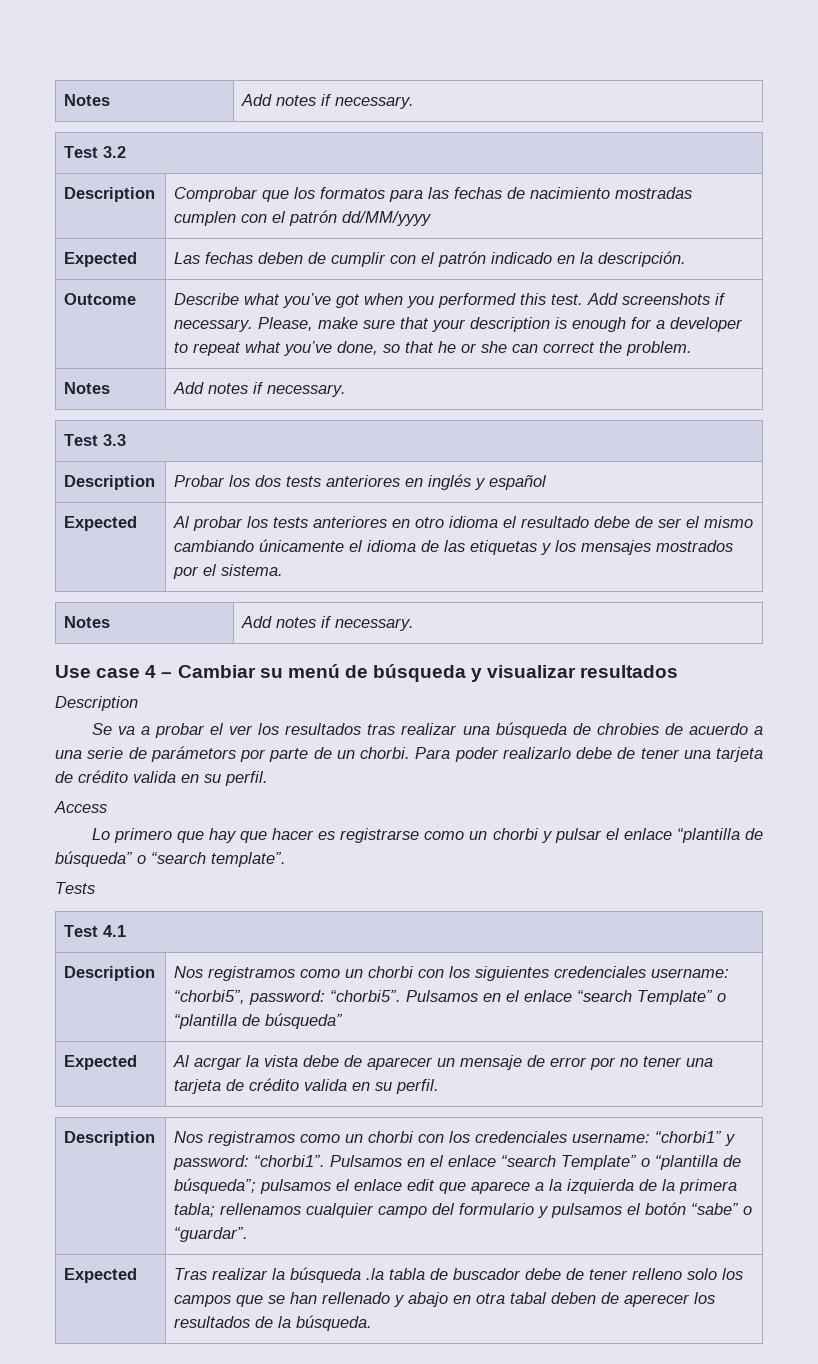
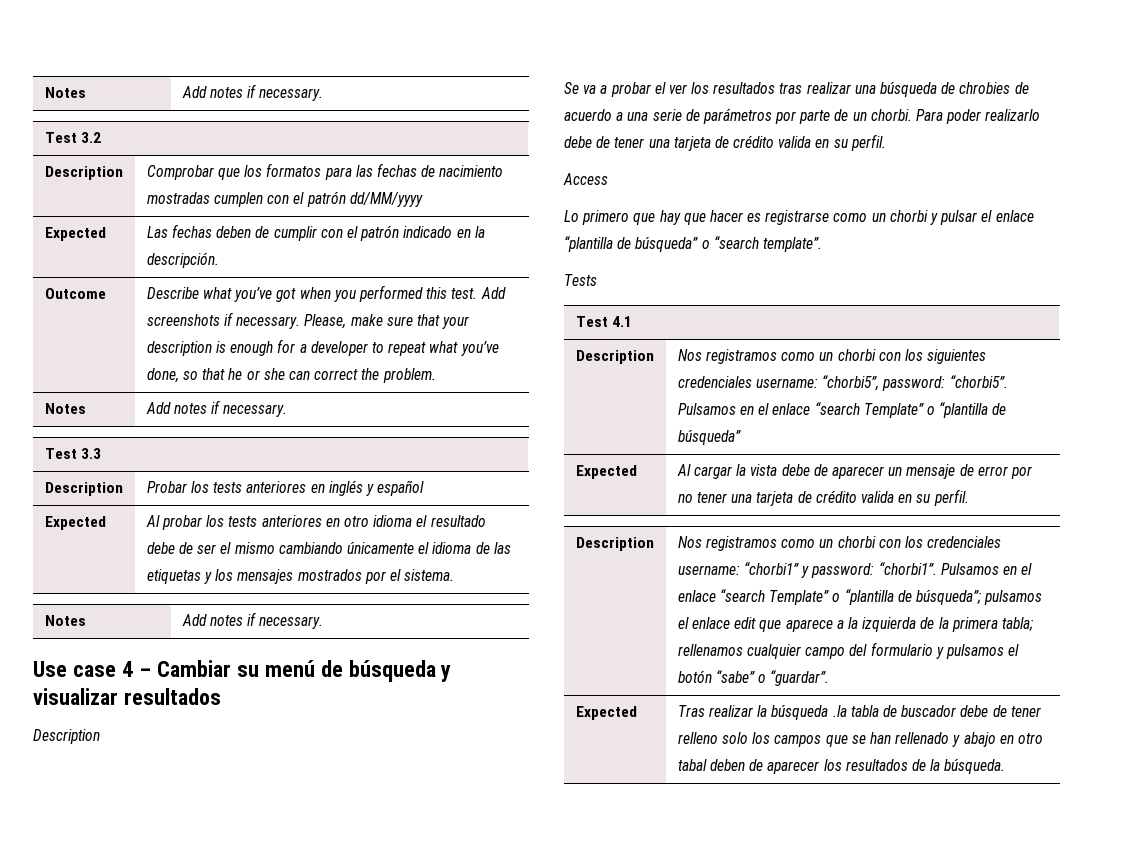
- Description | Probar los dos tests anteriores en inglés y español
+ Description | Probar los tests anteriores en inglés y español
- Se va a probar el ver los resultados tras realizar una búsqueda de chrobies de acuerdo a una serie de parámetors por parte de un chorbi.
+ Se va a probar el ver los resultados tras realizar una búsqueda de chrobies de acuerdo a una serie de parámetros por parte de un chorbi.
- Expected | Al acrgar la vista debe de aparecer un mensaje de error por no tener una tarjeta de crédito valida en su perfil.
+ Expected | Al cargar la vista debe de aparecer un mensaje de error por no tener una tarjeta de crédito valida en su perfil.
- Expected | Tras realizar la búsqueda .la tabla de buscador debe de tener relleno solo los campos que se han rellenado y abajo en otra tabal deben de aperecer los resultados de la búsqueda.
+ Expected | Tras realizar la búsqueda .la tabla de buscador debe de tener relleno solo los campos que se han rellenado y abajo en otro tabal deben de aparecer los resultados de la búsqueda.

